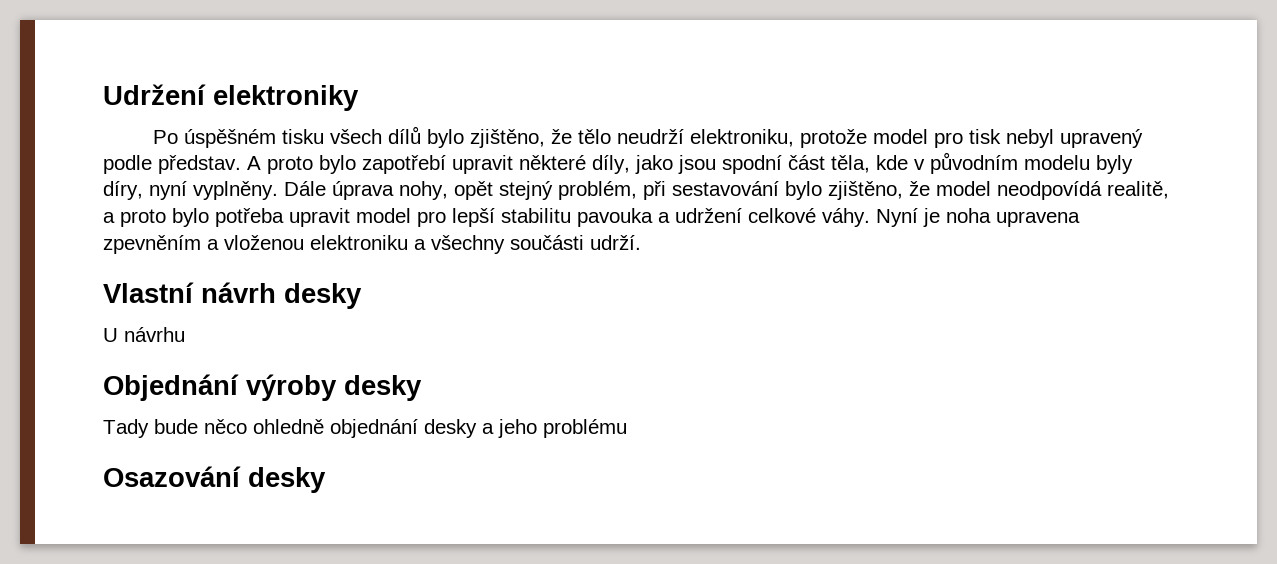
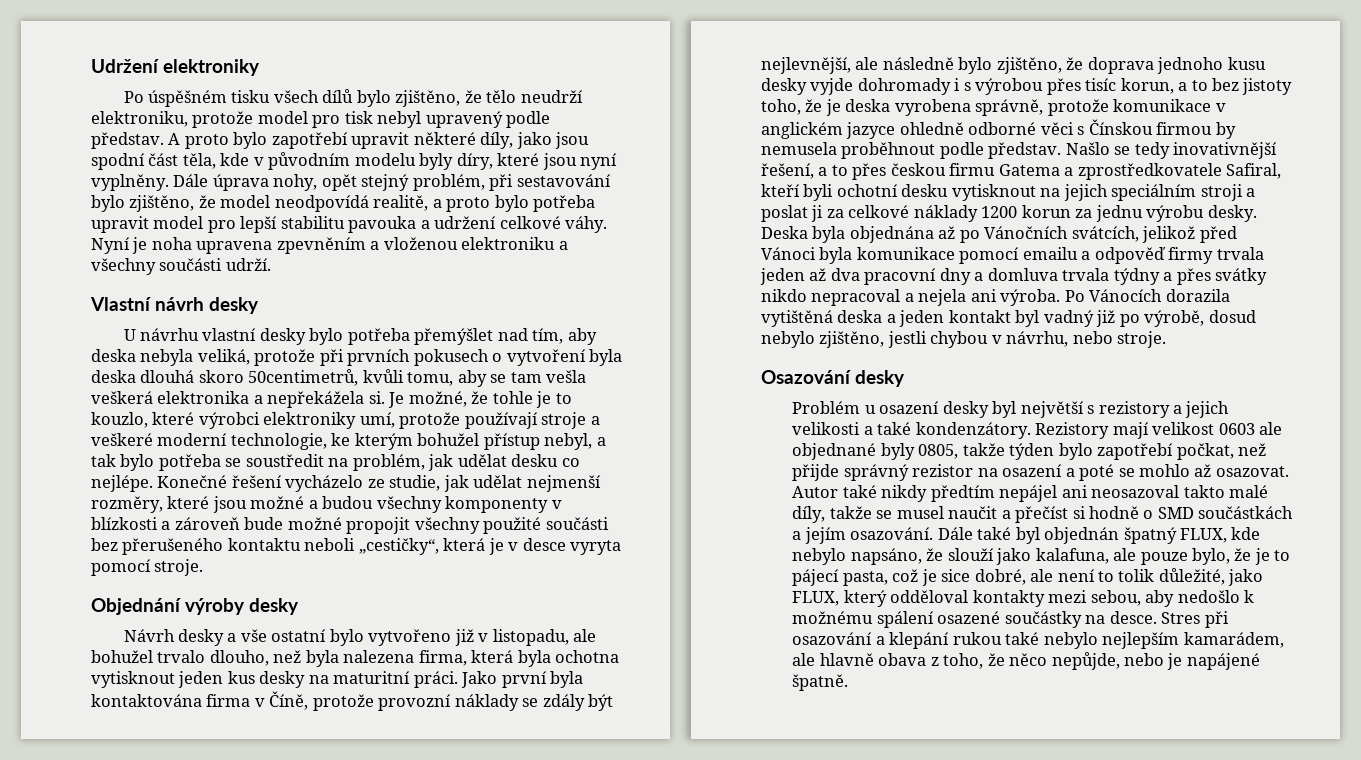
- A proto bylo zapotřebí upravit některé díly, jako jsou spodní část těla, kde v původním modelu byly díry, nyní vyplněny.
+ A proto bylo zapotřebí upravit některé díly, jako jsou spodní část těla, kde v původním modelu byly díry, které jsou nyní vyplněny.
- U návrhu
+ U návrhu vlastní desky bylo potřeba přemýšlet nad tím, aby deska nebyla veliká, protože při prvních pokusech o vytvoření byla deska dlouhá skoro 50centimetrů, kvůli tomu, aby se tam vešla veškerá elektronika a nepřekážela si. Je možné, že tohle je to kouzlo, které výrobci elektroniky umí, protože používají stroje a veškeré moderní technologie, ke kterým bohužel přístup nebyl, a tak bylo potřeba se soustředit na problém, jak udělat desku co nejlépe. Konečné řešení vycházelo ze studie, jak udělat nejmenší rozměry, které jsou možné a budou všechny komponenty v blízkosti a zároveň bude možné propojit všechny použité součásti bez přerušeného kontaktu neboli „cestičky“, která je v desce vyryta pomocí stroje.
  Objednání výroby desky
- Tady bude něco ohledně objednání desky a jeho problému
+ Návrh desky a vše ostatní bylo vytvořeno již v listopadu, ale bohužel trvalo dlouho, než byla nalezena firma, která byla ochotna vytisknout jeden kus desky na maturitní práci. Jako první byla kontaktována firma v Číně, protože provozní náklady se zdály být nejlevnější, ale následně bylo zjištěno, že doprava jednoho kusu desky vyjde dohromady i s výrobou přes tisíc korun, a to bez jistoty toho, že je deska vyrobena správně, protože komunikace v anglickém jazyce ohledně odborné věci s Čínskou firmou by nemusela proběhnout podle představ. Našlo se tedy inovativnější řešení, a to přes českou firmu Gatema a zprostředkovatele Safiral, kteří byli ochotní desku vytisknout na jejich speciálním stroji a poslat ji za celkové náklady 1200 korun za jednu výrobu desky. Deska byla objednána až po Vánočních svátcích, jelikož před Vánoci byla komunikace pomocí emailu a odpověď firmy trvala jeden až dva pracovní dny a domluva trvala týdny a přes svátky nikdo nepracoval a nejela ani výroba. Po Vánocích dorazila vytištěná deska a jeden kontakt byl vadný již po výrobě, dosud nebylo zjištěno, jestli chybou v návrhu, nebo stroje.
  Osazování desky
+ Problém u osazení desky byl největší s rezistory a jejich velikosti a také kondenzátory. Rezistory mají velikost 0603 ale objednané byly 0805, takže týden bylo zapotřebí počkat, než přijde správný rezistor na osazení a poté se mohlo až osazovat. Autor také nikdy předtím nepájel ani neosazoval takto malé díly, takže se musel naučit a přečíst si hodně o SMD součástkách a jejím osazování. Dále také byl objednán špatný FLUX, kde nebylo napsáno, že slouží jako kalafuna, ale pouze bylo, že je to pájecí pasta, což je sice dobré, ale není to tolik důležité, jako FLUX, který odděloval kontakty mezi sebou, aby nedošlo k možnému spálení osazené součástky na desce. Stres při osazování a klepání rukou také nebylo nejlepším kamarádem, ale hlavně obava z toho, že něco nepůjde, nebo je napájené špatně.

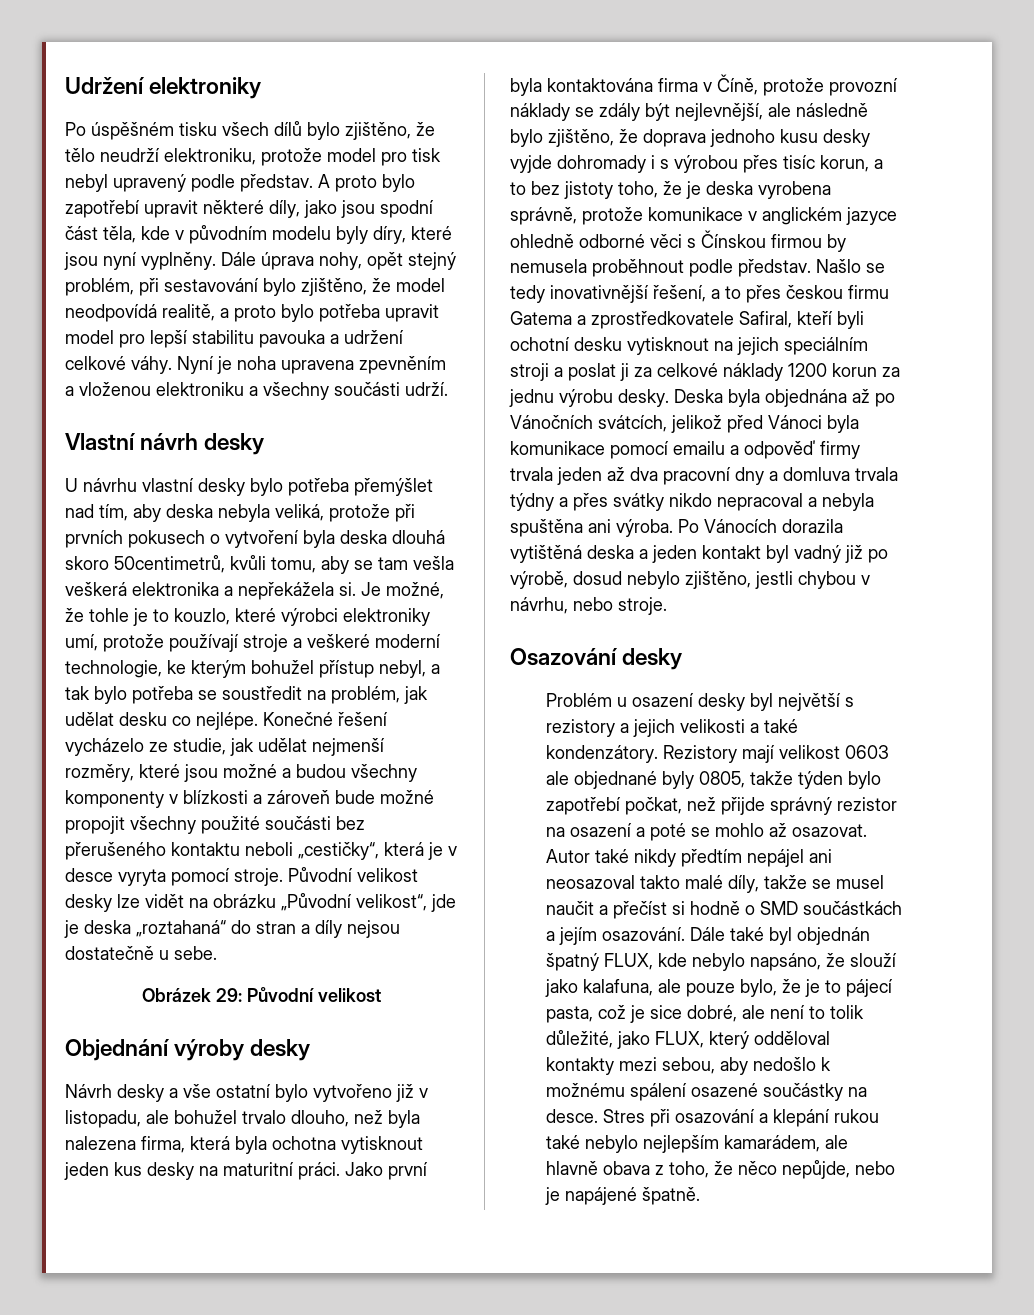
+ Původní velikost desky lze vidět na obrázku „Původní velikost“, jde je deska „roztahaná“ do stran a díly nejsou dostatečně u sebe.
+ Obrázek 29: Původní velikost
- Deska byla objednána až po Vánočních svátcích, jelikož před Vánoci byla komunikace pomocí emailu a odpověď firmy trvala jeden až dva pracovní dny a domluva trvala týdny a přes svátky nikdo nepracoval a nejela ani výroba.
+ Deska byla objednána až po Vánočních svátcích, jelikož před Vánoci byla komunikace pomocí emailu a odpověď firmy trvala jeden až dva pracovní dny a domluva trvala týdny a přes svátky nikdo nepracoval a nebyla spuštěna ani výroba.

